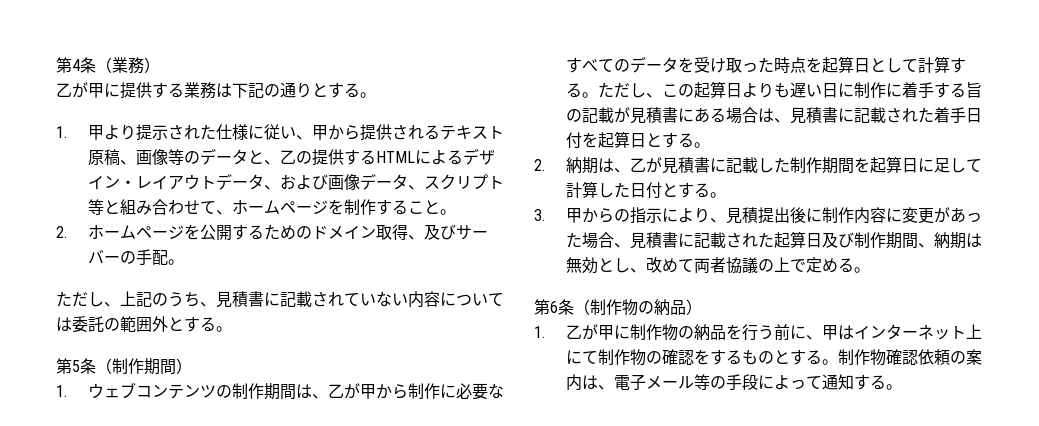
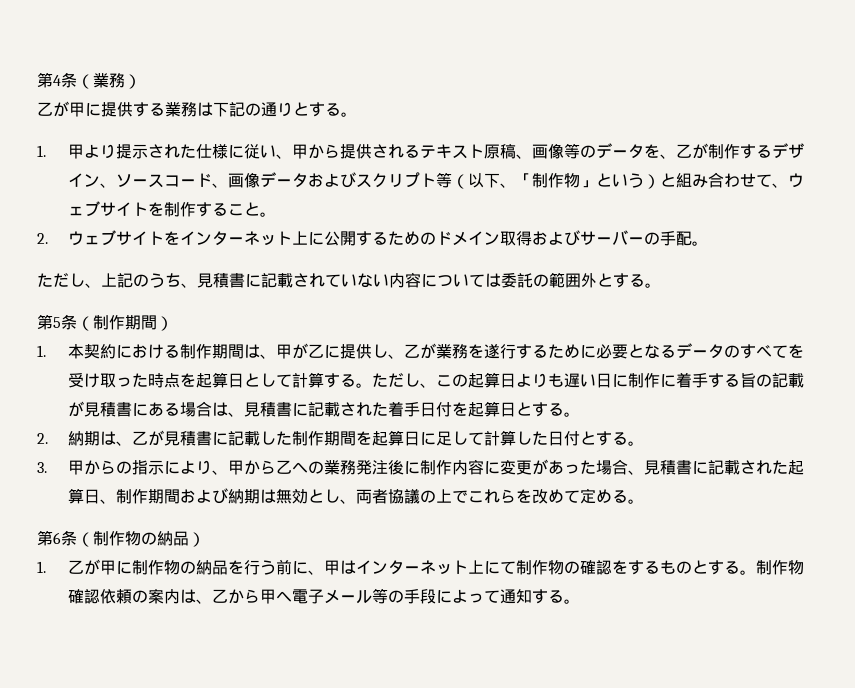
- 1.甲より提示された仕様に従い、甲から提供されるテキスト原稿、画像等のデータと、乙の提供するHTMLによるデザイン・レイアウトデータ、および画像データ、スクリプト等と組み合わせて、ホームページを制作すること。
+ 1.甲より提示された仕様に従い、甲から提供されるテキスト原稿、画像等のデータを、乙が制作するデザイン、ソースコード、画像データおよびスクリプト等（以下、「制作物」という）と組み合わせて、ウェブサイトを制作すること。
- 2.ホームページを公開するためのドメイン取得、及びサーバーの手配。
+ 2.ウェブサイトをインターネット上に公開するためのドメイン取得およびサーバーの手配。
- 1.ウェブコンテンツの制作期間は、乙が甲から制作に必要なすべてのデータを受け取った時点を起算日として計算する。
+ 1.本契約における制作期間は、甲が乙に提供し、乙が業務を遂行するために必要となるデータのすべてを受け取った時点を起算日として計算する。
- 3.甲からの指示により、見積提出後に制作内容に変更があった場合、見積書に記載された起算日及び制作期間、納期は無効とし、改めて両者協議の上で定める。
+ 3.甲からの指示により、甲から乙への業務発注後に制作内容に変更があった場合、見積書に記載された起算日、制作期間および納期は無効とし、両者協議の上でこれらを改めて定める。
- 制作物確認依頼の案内は、電子メール等の手段によって通知する。
+ 制作物確認依頼の案内は、乙から甲へ電子メール等の手段によって通知する。

